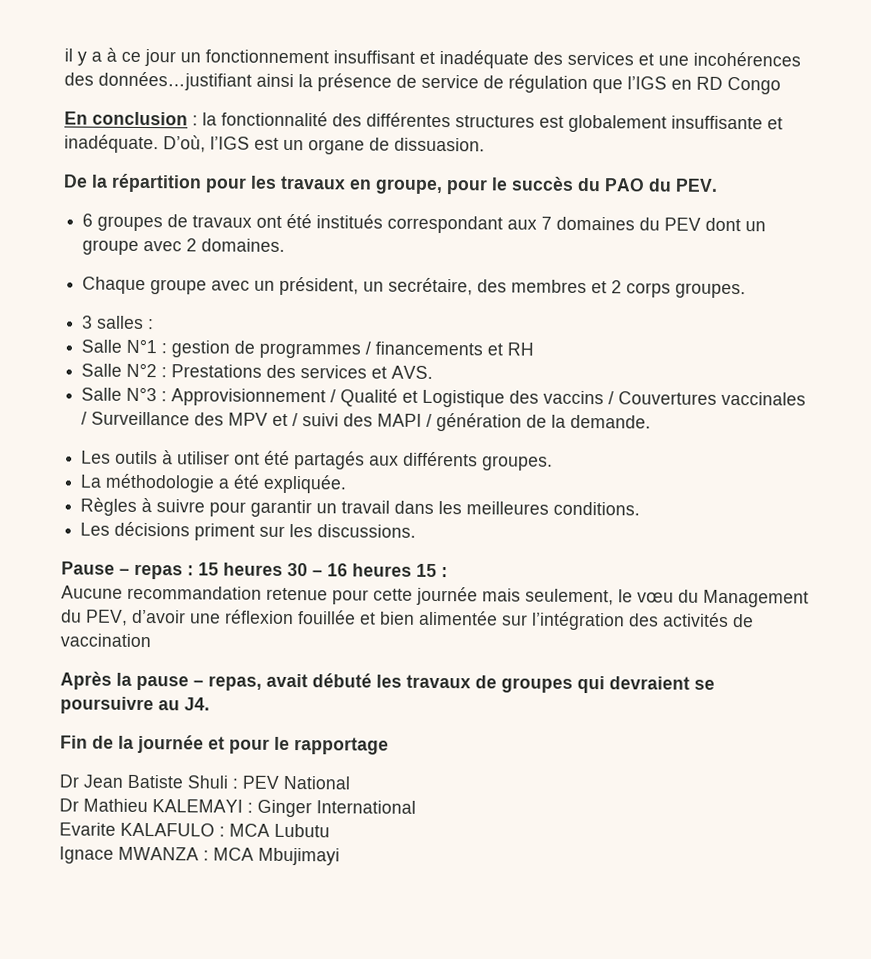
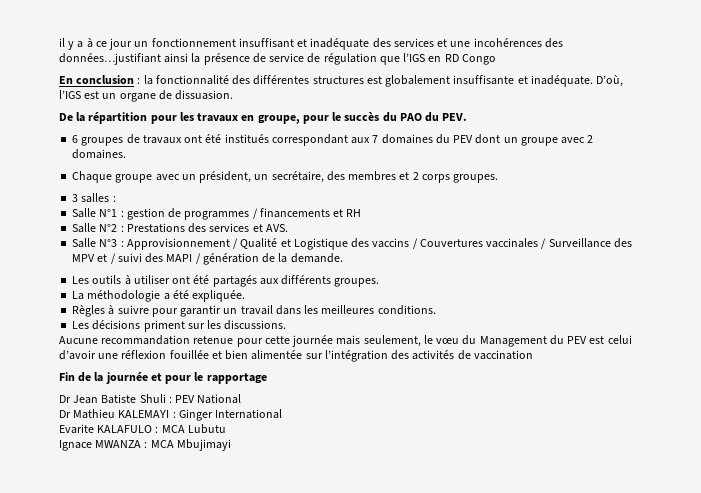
- Pause – repas : 15 heures 30 – 16 heures 15 :
- Aucune recommandation retenue pour cette journée mais seulement, le vœu du Management du PEV, d’avoir une réflexion fouillée et bien alimentée sur l’intégration des activités de vaccination
+ Aucune recommandation retenue pour cette journée mais seulement, le vœu du Management du PEV est celui d’avoir une réflexion fouillée et bien alimentée sur l’intégration des activités de vaccination
- Après la pause – repas, avait débuté les travaux de groupes qui devraient se poursuivre au J4.

